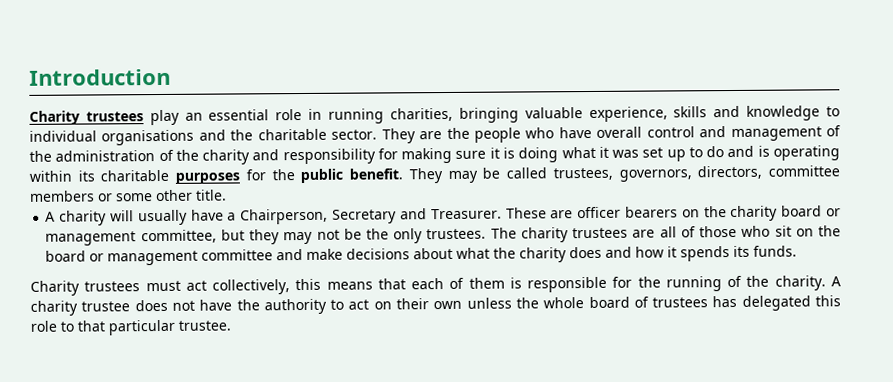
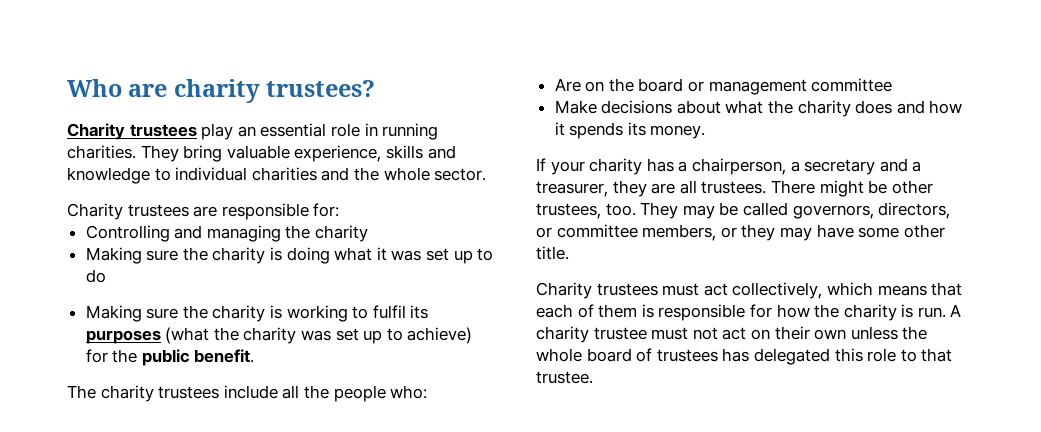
- Introduction
+ Who are charity trustees?
- Charity trustees play an essential role in running charities, bringing valuable experience, skills and knowledge to individual organisations and the charitable sector. They are the people who have overall control and management of the administration of the charity and responsibility for making sure it is doing what it was set up to do and is operating within its charitable purposes for the public benefit. They may be called trustees, governors, directors, committee members or some other title.
- A charity will usually have a Chairperson, Secretary and Treasurer. These are officer bearers on the charity board or management committee, but they may not be the only trustees. The charity trustees are all of those who sit on the board or management committee and make decisions about what the charity does and how it spends its funds.
+ Charity trustees play an essential role in running charities. They bring valuable experience, skills and knowledge to individual charities and the whole sector.
+ Charity trustees are responsible for:
+ Controlling and managing the charity
+ Making sure the charity is doing what it was set up to do
+ Making sure the charity is working to fulfil its purposes (what the charity was set up to achieve) for the public benefit.
+ The charity trustees include all the people who:
+ Are on the board or management committee
+ Make decisions about what the charity does and how it spends its money.
+ If your charity has a chairperson, a secretary and a treasurer, they are all trustees. There might be other trustees, too. They may be called governors, directors, or committee members, or they may have some other title.
- Charity trustees must act collectively, this means that each of them is responsible for the running of the charity. A charity trustee does not have the authority to act on their own unless the whole board of trustees has delegated this role to that particular trustee.
+ Charity trustees must act collectively, which means that each of them is responsible for how the charity is run. A charity trustee must not act on their own unless the whole board of trustees has delegated this role to that trustee.

